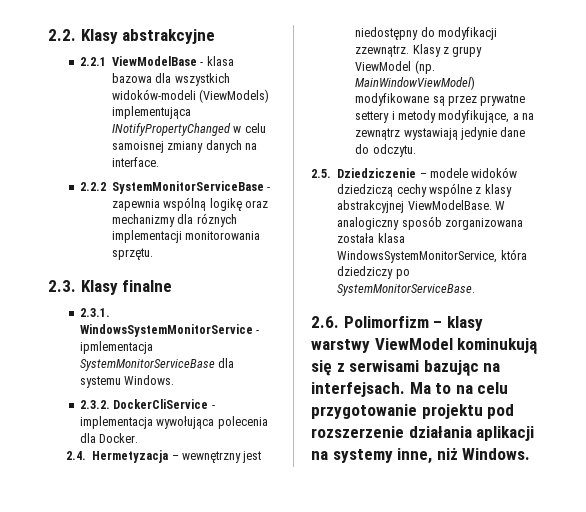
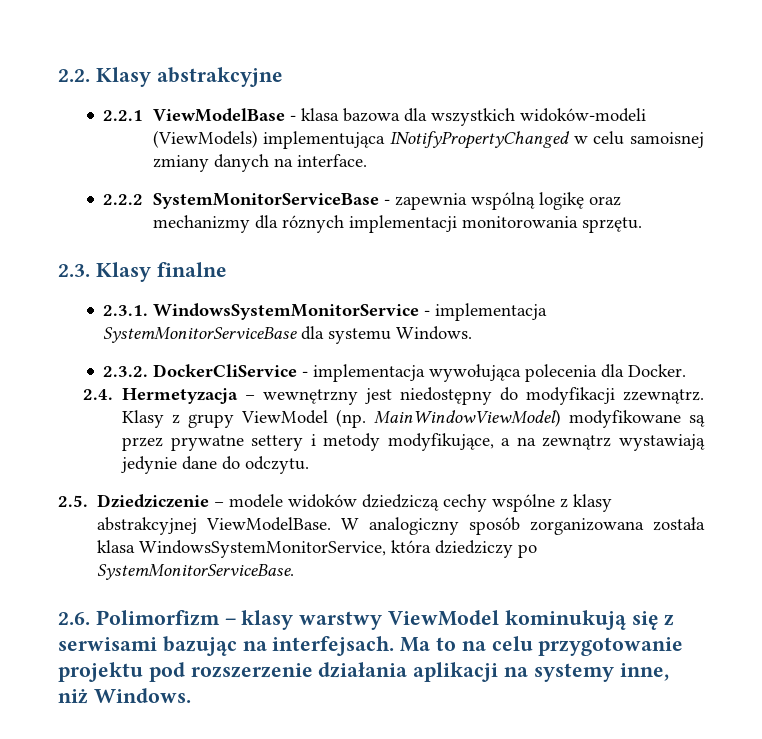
- 2.3.1. WindowsSystemMonitorService - ipmlementacja SystemMonitorServiceBase dla systemu Windows.
+ 2.3.1. WindowsSystemMonitorService - implementacja SystemMonitorServiceBase dla systemu Windows.

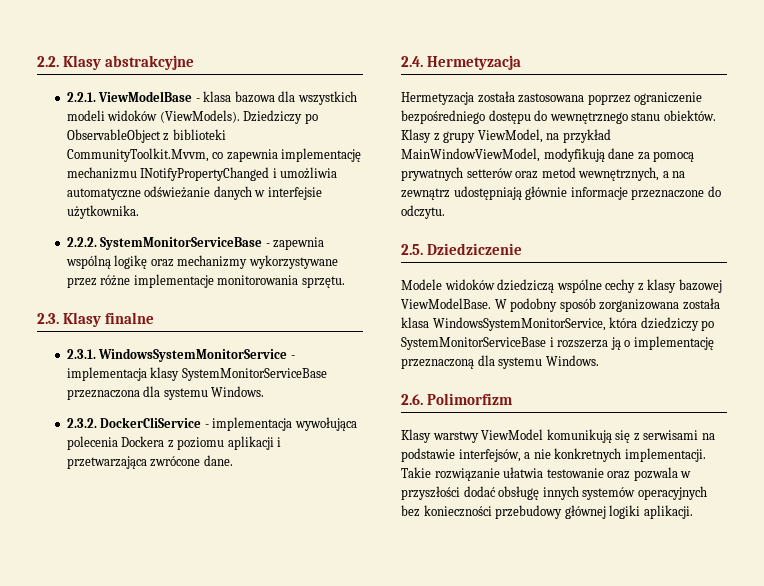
- 2.2.1 ViewModelBase - klasa bazowa dla wszystkich widoków-modeli (ViewModels) implementująca INotifyPropertyChanged w celu samoisnej zmiany danych na interface.
- 2.2.2 SystemMonitorServiceBase - zapewnia wspólną logikę oraz mechanizmy dla róznych implementacji monitorowania sprzętu.
+ 2.2.1. ViewModelBase - klasa bazowa dla wszystkich modeli widoków (ViewModels). Dziedziczy po ObservableObject z biblioteki CommunityToolkit.Mvvm, co zapewnia implementację mechanizmu INotifyPropertyChanged i umożliwia automatyczne odświeżanie danych w interfejsie użytkownika.
+ 2.2.2. SystemMonitorServiceBase - zapewnia wspólną logikę oraz mechanizmy wykorzystywane przez różne implementacje monitorowania sprzętu.
- 2.3.1. WindowsSystemMonitorService - implementacja SystemMonitorServiceBase dla systemu Windows.
+ 2.3.1. WindowsSystemMonitorService - implementacja klasy SystemMonitorServiceBase przeznaczona dla systemu Windows.
- 2.3.2. DockerCliService - implementacja wywołująca polecenia dla Docker.
- 2.4. Hermetyzacja – wewnętrzny jest niedostępny do modyfikacji zzewnątrz. Klasy z grupy ViewModel (np. MainWindowViewModel) modyfikowane są przez prywatne settery i metody modyfikujące, a na zewnątrz wystawiają jedynie dane do odczytu.
- 2.5. Dziedziczenie – modele widoków dziedziczą cechy wspólne z klasy abstrakcyjnej ViewModelBase.
+ 2.3.2. DockerCliService - implementacja wywołująca polecenia Dockera z poziomu aplikacji i przetwarzająca zwrócone dane.
+ 2.4. Hermetyzacja
+ Hermetyzacja została zastosowana poprzez ograniczenie bezpośredniego dostępu do wewnętrznego stanu obiektów. Klasy z grupy ViewModel, na przykład MainWindowViewModel, modyfikują dane za pomocą prywatnych setterów oraz metod wewnętrznych, a na zewnątrz udostępniają głównie informacje przeznaczone do odczytu.
+ 2.5. Dziedziczenie
+ Modele widoków dziedziczą wspólne cechy z klasy bazowej ViewModelBase.
- W analogiczny sposób zorganizowana została klasa WindowsSystemMonitorService, która dziedziczy po SystemMonitorServiceBase.
+ W podobny sposób zorganizowana została klasa WindowsSystemMonitorService, która dziedziczy po SystemMonitorServiceBase i rozszerza ją o implementację przeznaczoną dla systemu Windows.
- 2.6. Polimorfizm – klasy warstwy ViewModel kominukują się z serwisami bazując na interfejsach. Ma to na celu przygotowanie projektu pod rozszerzenie działania aplikacji na systemy inne, niż Windows.
+ 2.6. Polimorfizm
+ Klasy warstwy ViewModel komunikują się z serwisami na podstawie interfejsów, a nie konkretnych implementacji. Takie rozwiązanie ułatwia testowanie oraz pozwala w przyszłości dodać obsługę innych systemów operacyjnych bez konieczności przebudowy głównej logiki aplikacji.

